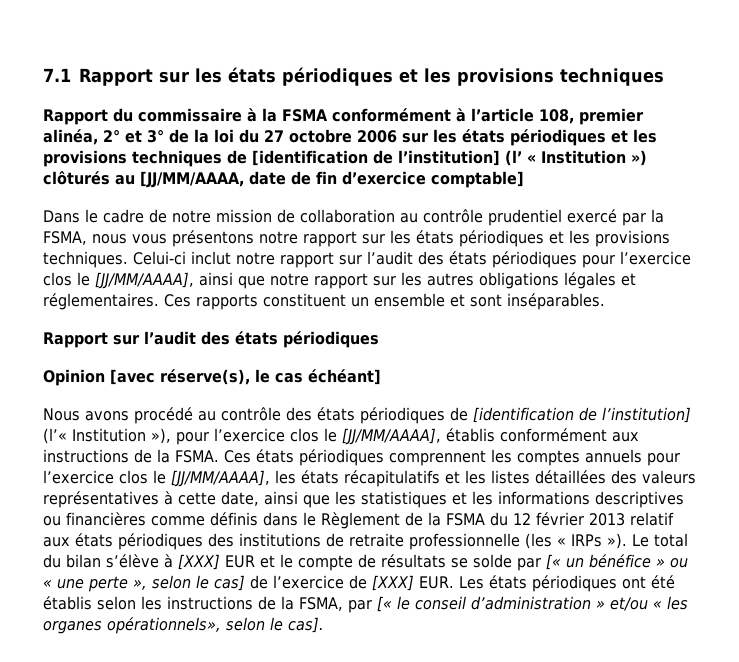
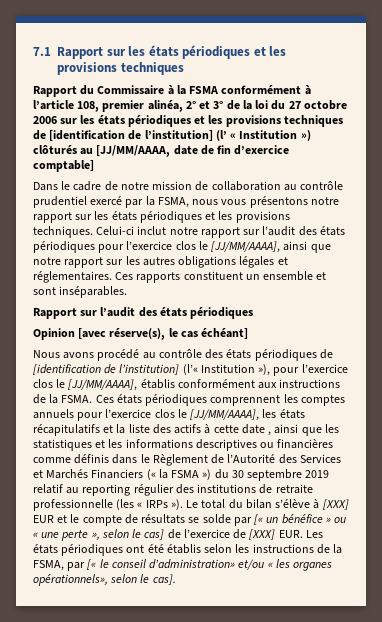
- Rapport du commissaire à la FSMA conformément à l’article 108, premier alinéa, 2° et 3° de la loi du 27 octobre 2006 sur les états périodiques et les provisions techniques de [identification de l’institution] (l’ « Institution ») clôturés au [JJ/MM/AAAA, date de fin d’exercice comptable]
+ Rapport du Commissaire à la FSMA conformément à l’article 108, premier alinéa, 2° et 3° de la loi du 27 octobre 2006 sur les états périodiques et les provisions techniques de [identification de l’institution] (l’ « Institution ») clôturés au [JJ/MM/AAAA, date de fin d’exercice comptable]
- Ces états périodiques comprennent les comptes annuels pour l’exercice clos le [JJ/MM/AAAA], les états récapitulatifs et les listes détaillées des valeurs représentatives à cette date, ainsi que les statistiques et les informations descriptives ou financières comme définis dans le Règlement de la FSMA du 12 février 2013 relatif aux états périodiques des institutions de retraite professionnelle (les « IRPs »).
+ Ces états périodiques comprennent les comptes annuels pour l’exercice clos le [JJ/MM/AAAA], les états récapitulatifs et la liste des actifs à cette date , ainsi que les statistiques et les informations descriptives ou financières comme définis dans le Règlement de l’Autorité des Services et Marchés Financiers (« la FSMA ») du 30 septembre 2019 relatif au reporting régulier des institutions de retraite professionnelle (les « IRPs »).
- Le total du bilan s’élève à [XXX] EUR et le compte de résultats se solde par [« un bénéfice » ou « une perte », selon le cas] de l’exercice de [XXX] EUR. Les états périodiques ont été établis selon les instructions de la FSMA, par [« le conseil d’administration » et/ou « les organes opérationnels», selon le cas].
+ Le total du bilan s’élève à [XXX] EUR et le compte de résultats se solde par [« un bénéfice » ou « une perte », selon le cas] de l’exercice de [XXX] EUR. Les états périodiques ont été établis selon les instructions de la FSMA, par [« le conseil d’administration» et/ou « les organes opérationnels», selon le cas].

